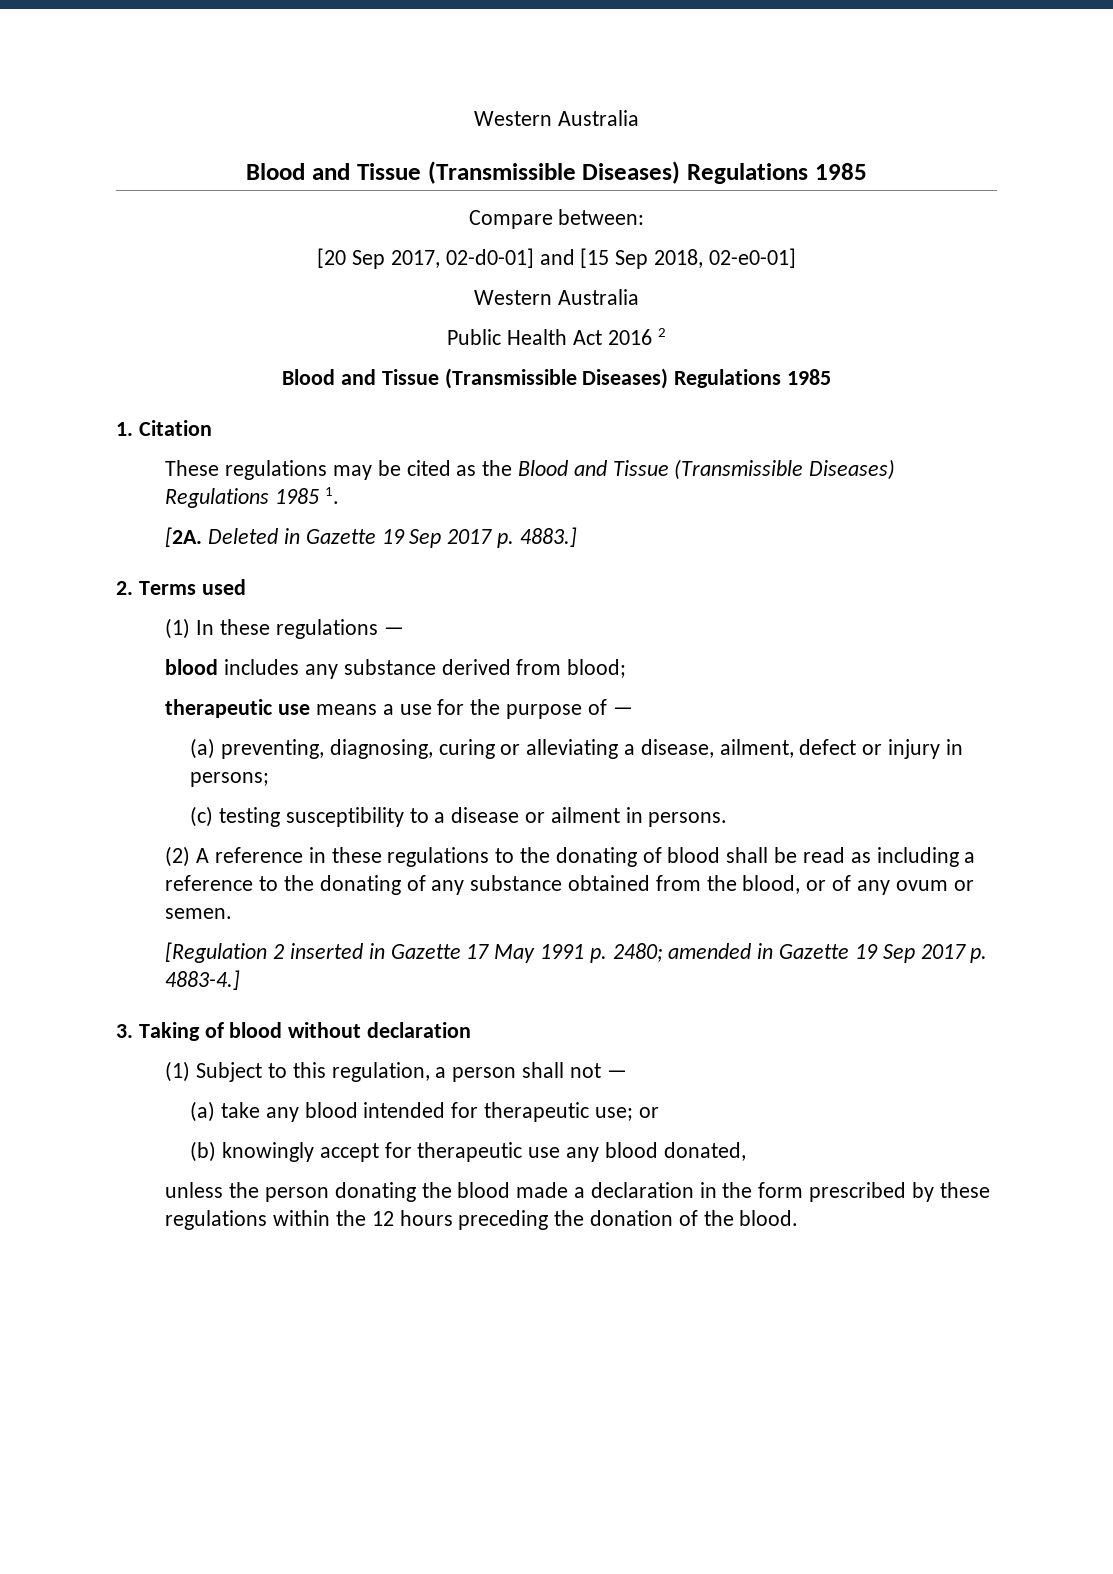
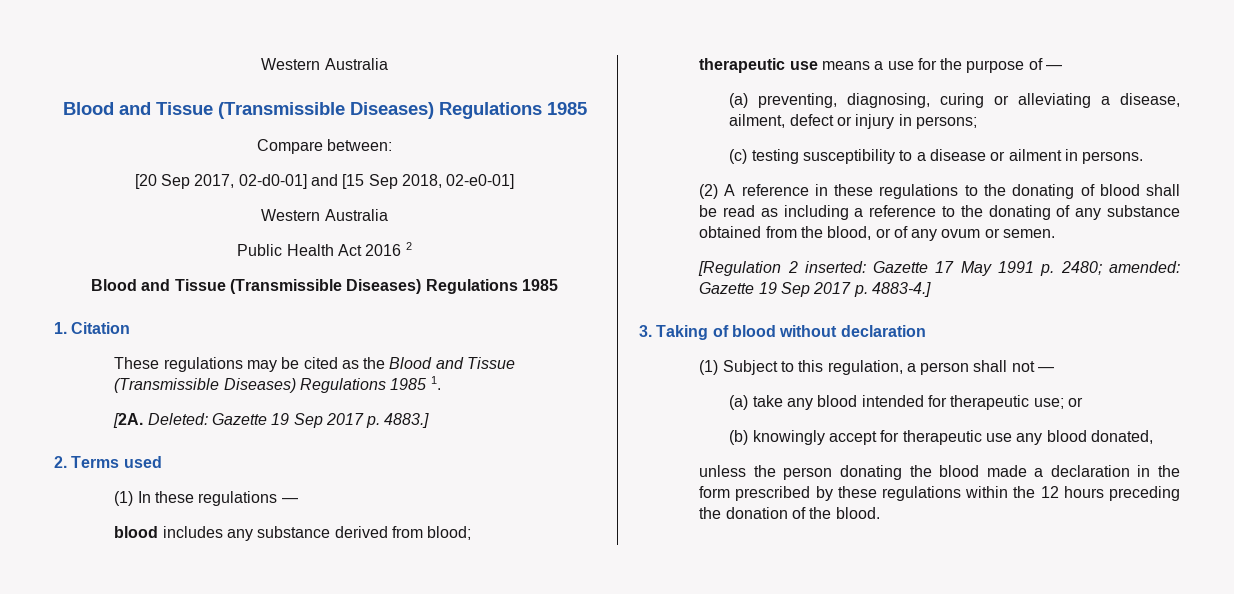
- Deleted in Gazette 19 Sep 2017 p. 4883.]
+ Deleted: Gazette 19 Sep 2017 p. 4883.]
- [Regulation 2 inserted in Gazette 17 May 1991 p. 2480; amended in Gazette 19 Sep 2017 p. 4883-4.]
+ [Regulation 2 inserted: Gazette 17 May 1991 p. 2480; amended: Gazette 19 Sep 2017 p. 4883-4.]

